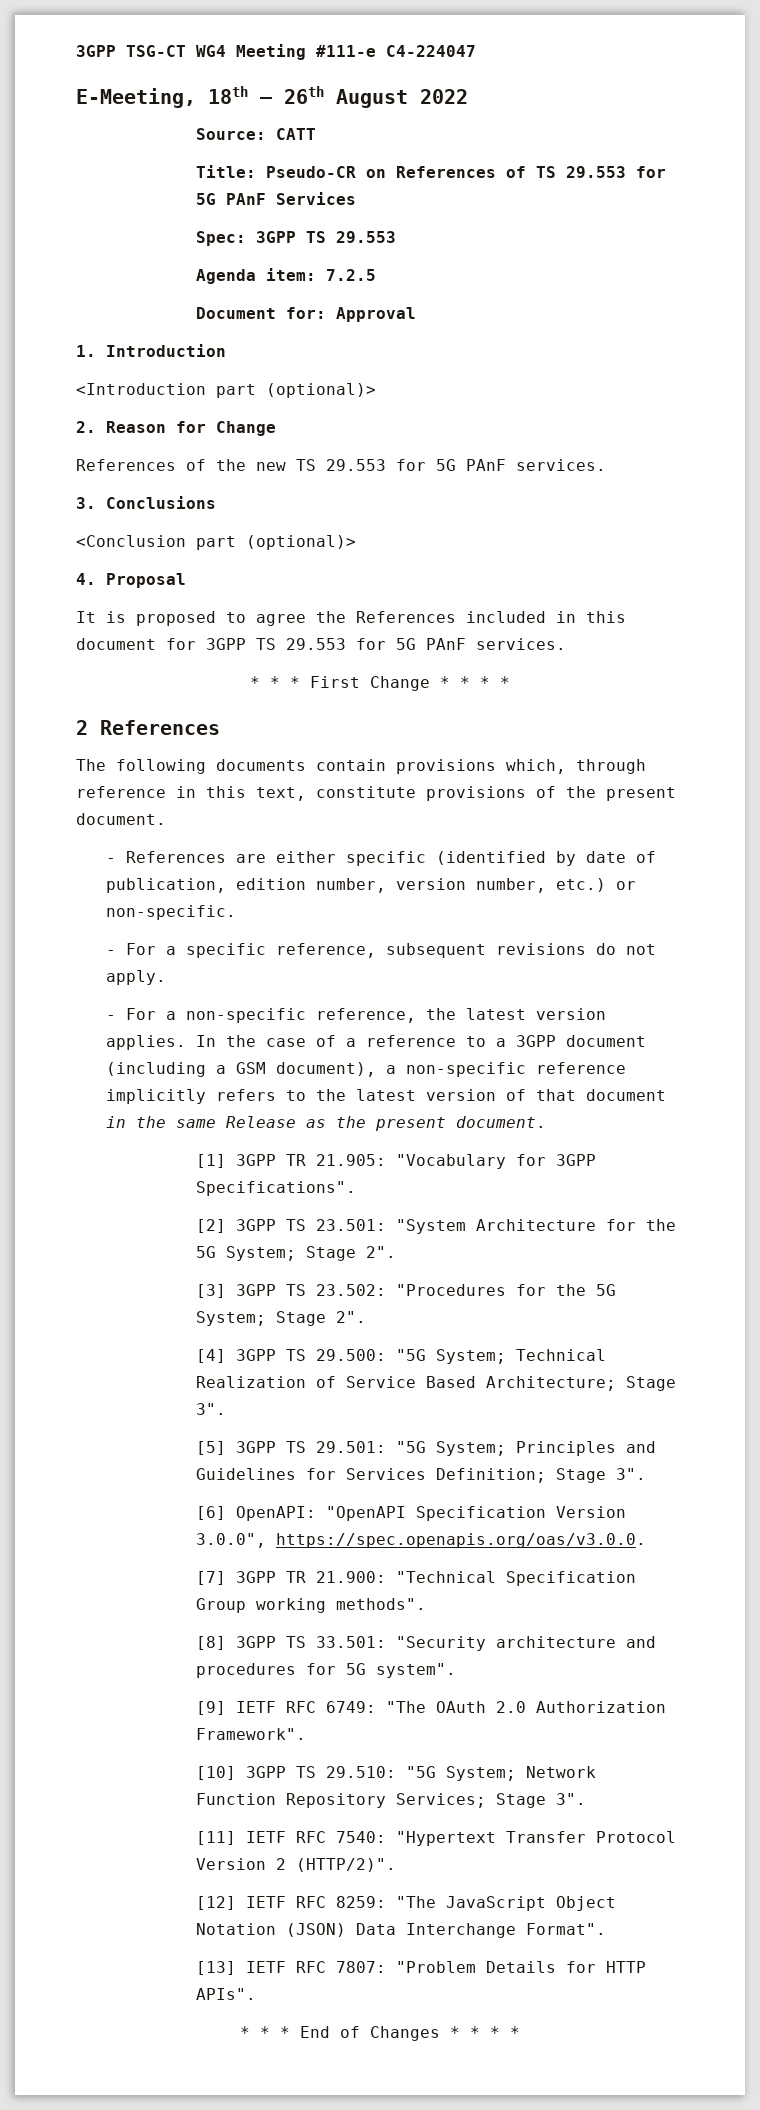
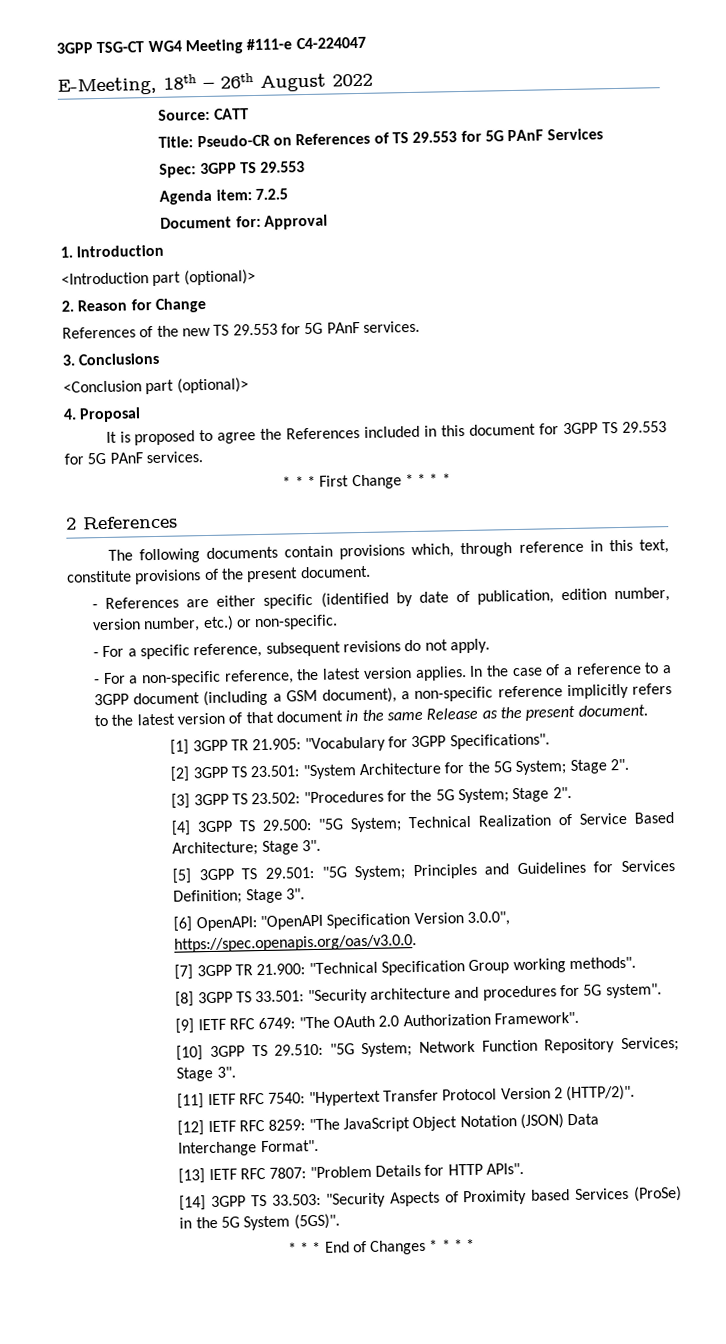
+ [14] 3GPP TS 33.503: "Security Aspects of Proximity based Services (ProSe) in the 5G System (5GS)".

